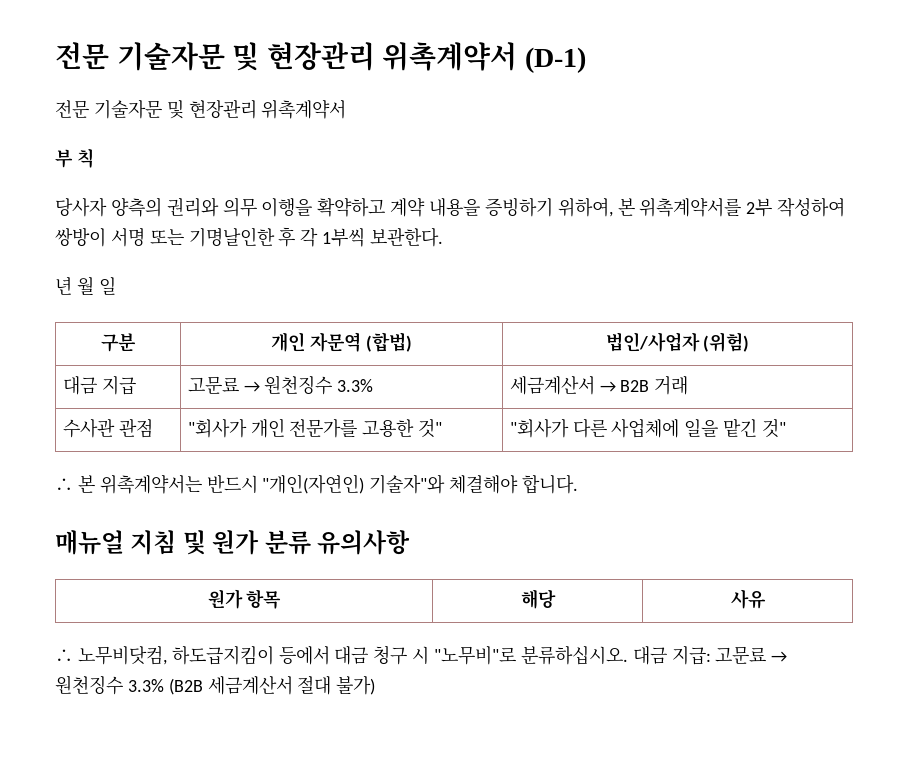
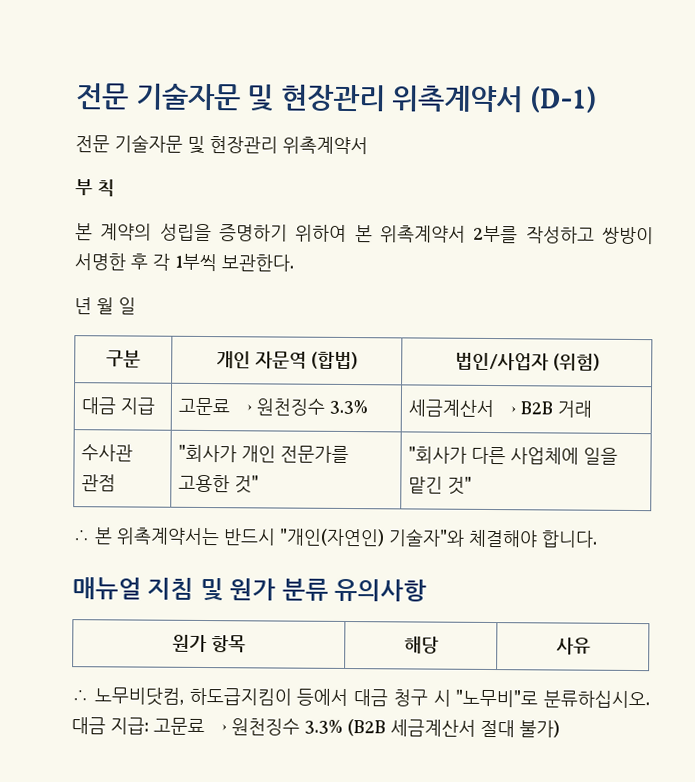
- 당사자 양측의 권리와 의무 이행을 확약하고 계약 내용을 증빙하기 위하여, 본 위촉계약서를 2부 작성하여 쌍방이 서명 또는 기명날인한 후 각 1부씩 보관한다.
+ 본 계약의 성립을 증명하기 위하여 본 위촉계약서 2부를 작성하고 쌍방이 서명한 후 각 1부씩 보관한다.

